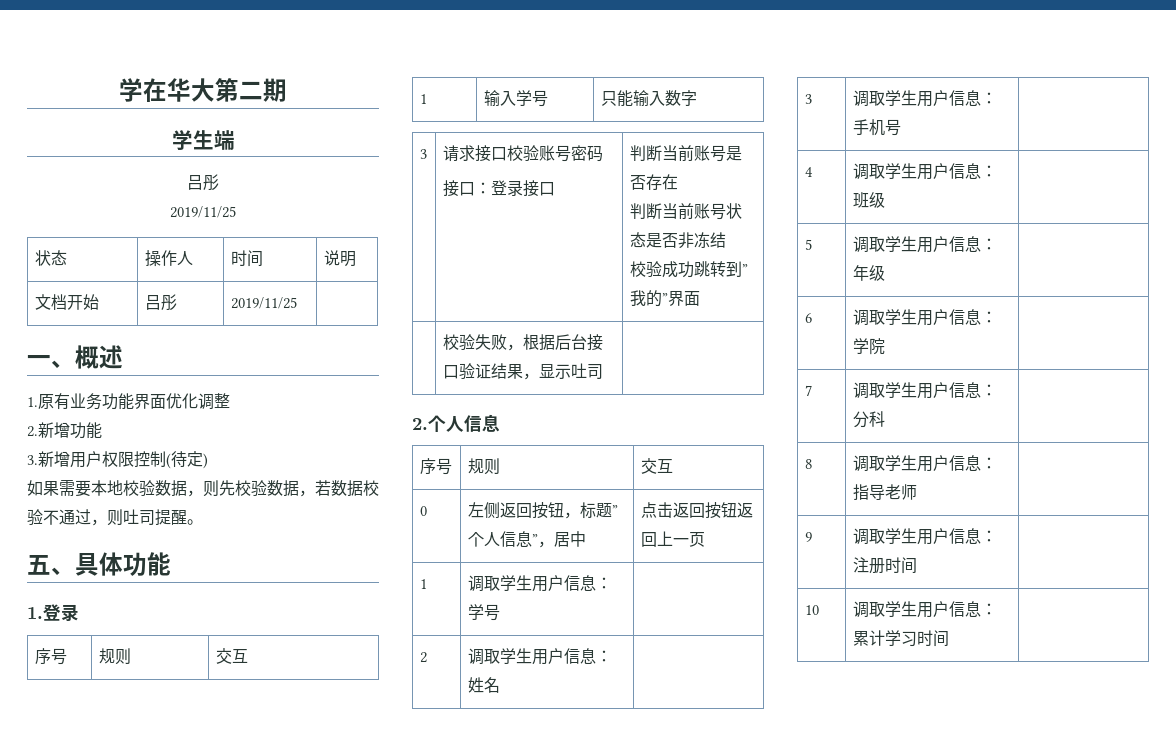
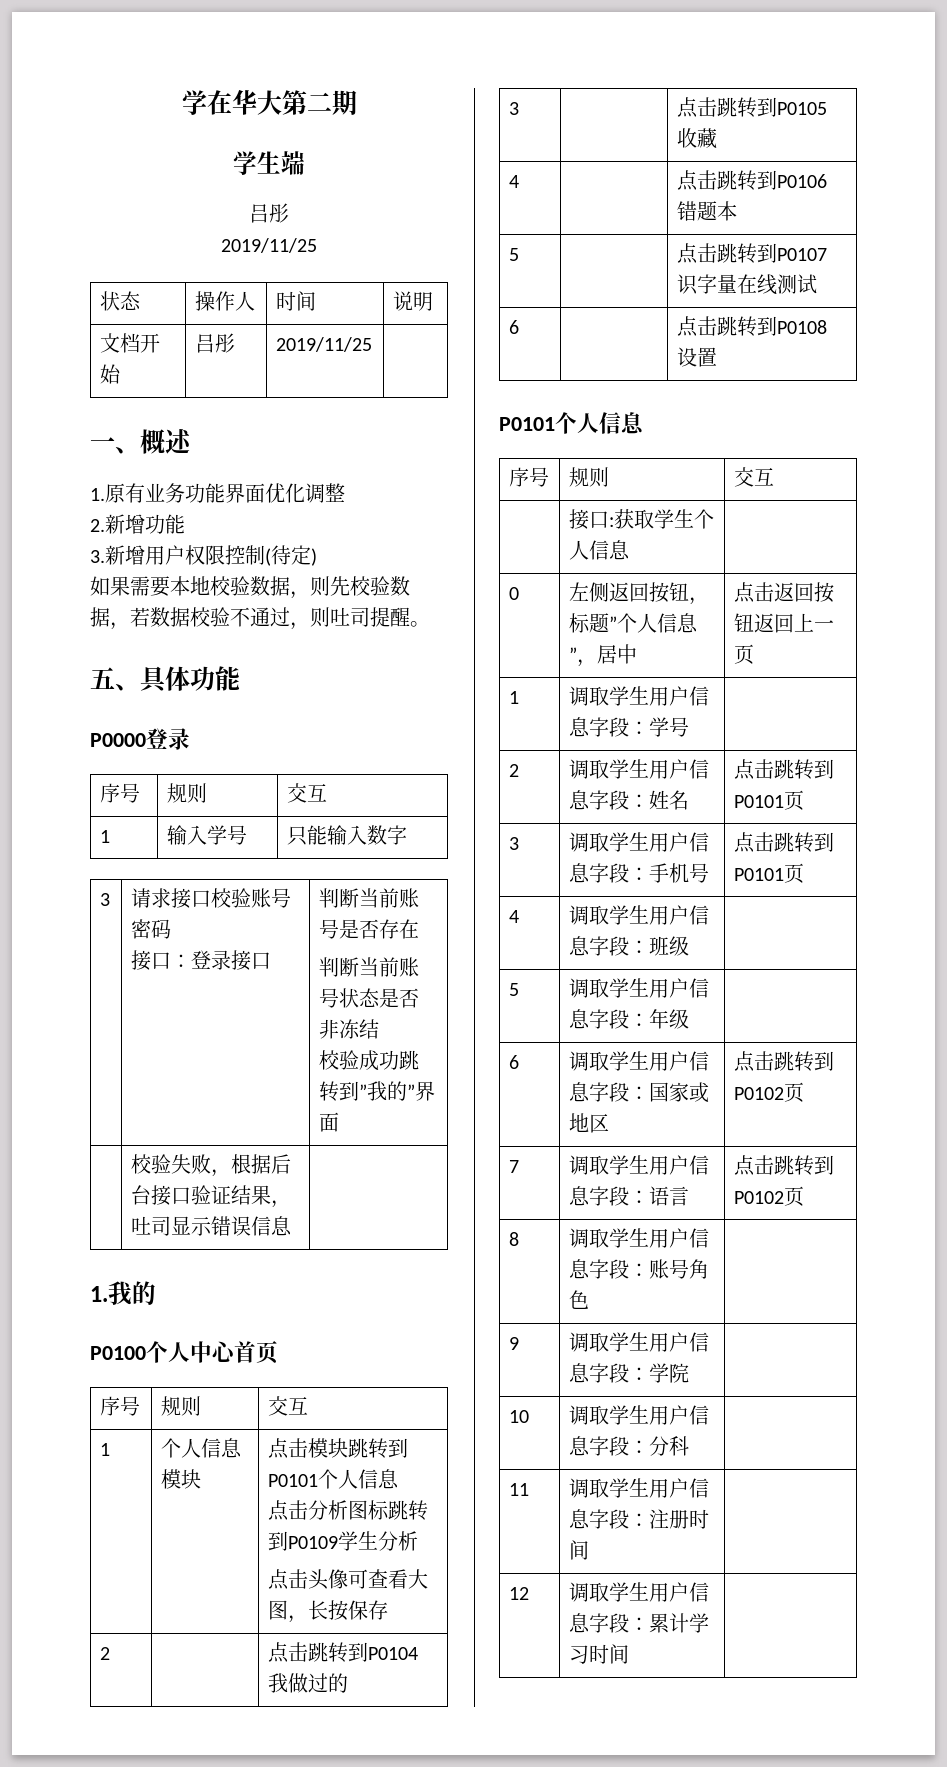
- 1.登录
+ P0000登录
- | 校验失败，根据后台接口验证结果，显示吐司 |
- 2.个人信息
+ | 校验失败，根据后台接口验证结果，吐司显示错误信息 |
+ 1.我的
+ P0100个人中心首页
+ 序号 | 规则 | 交互
+ 1 | 个人信息模块 | 点击模块跳转到P0101个人信息
+ 点击分析图标跳转到P0109学生分析
+ 点击头像可查看大图，长按保存
+ 2 | | 点击跳转到P0104我做过的
+ 3 | | 点击跳转到P0105收藏
+ 4 | | 点击跳转到P0106错题本
+ 5 | | 点击跳转到P0107识字量在线测试
+ 6 | | 点击跳转到P0108设置
+ P0101个人信息
+ | 接口:获取学生个人信息 |
- 1 | 调取学生用户信息：学号 |
+ 1 | 调取学生用户信息字段：学号 |
- 2 | 调取学生用户信息：姓名 |
+ 2 | 调取学生用户信息字段：姓名 | 点击跳转到P0101页
- 3 | 调取学生用户信息：手机号 |
+ 3 | 调取学生用户信息字段：手机号 | 点击跳转到P0101页
- 4 | 调取学生用户信息：班级 |
+ 4 | 调取学生用户信息字段：班级 |
- 5 | 调取学生用户信息：年级 |
+ 5 | 调取学生用户信息字段：年级 |
- 6 | 调取学生用户信息：学院 |
+ 6 | 调取学生用户信息字段：国家或地区 | 点击跳转到P0102页
- 7 | 调取学生用户信息：分科 |
+ 7 | 调取学生用户信息字段：语言 | 点击跳转到P0102页
- 8 | 调取学生用户信息：指导老师 |
+ 8 | 调取学生用户信息字段：账号角色 |
- 9 | 调取学生用户信息：注册时间 |
+ 9 | 调取学生用户信息字段：学院 |
- 10 | 调取学生用户信息：累计学习时间 |
+ 10 | 调取学生用户信息字段：分科 |
+ 11 | 调取学生用户信息字段：注册时间 |
+ 12 | 调取学生用户信息字段：累计学习时间 |

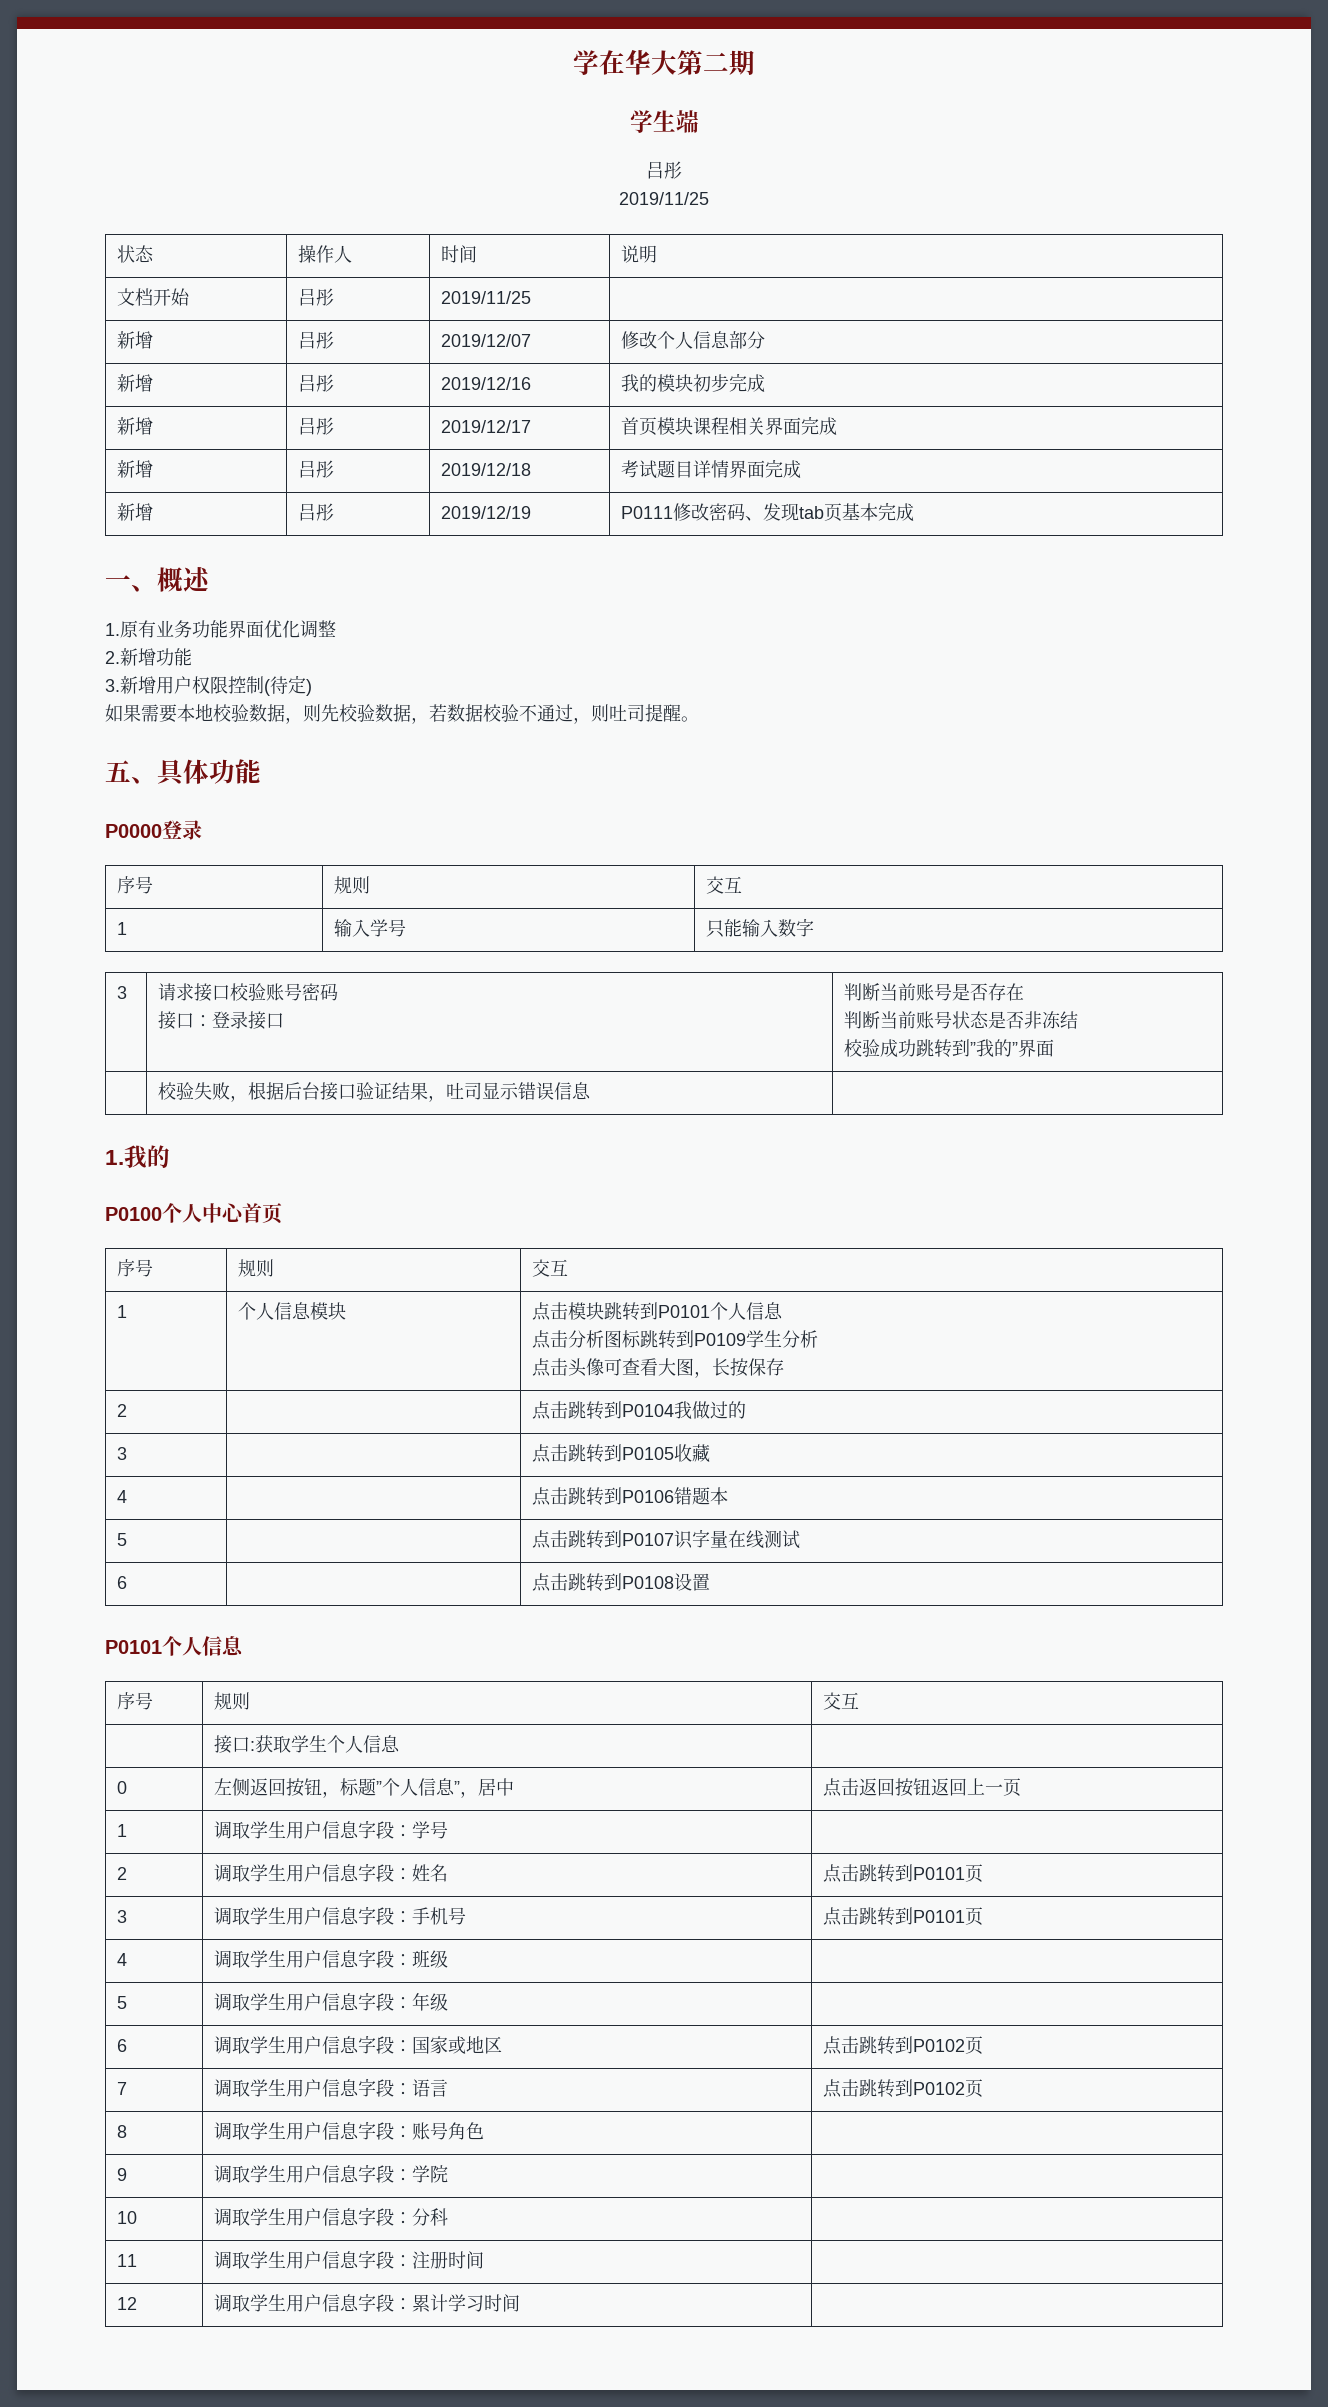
+ 新增 | 吕彤 | 2019/12/07 | 修改个人信息部分
+ 新增 | 吕彤 | 2019/12/16 | 我的模块初步完成
+ 新增 | 吕彤 | 2019/12/17 | 首页模块课程相关界面完成
+ 新增 | 吕彤 | 2019/12/18 | 考试题目详情界面完成
+ 新增 | 吕彤 | 2019/12/19 | P0111修改密码、发现tab页基本完成

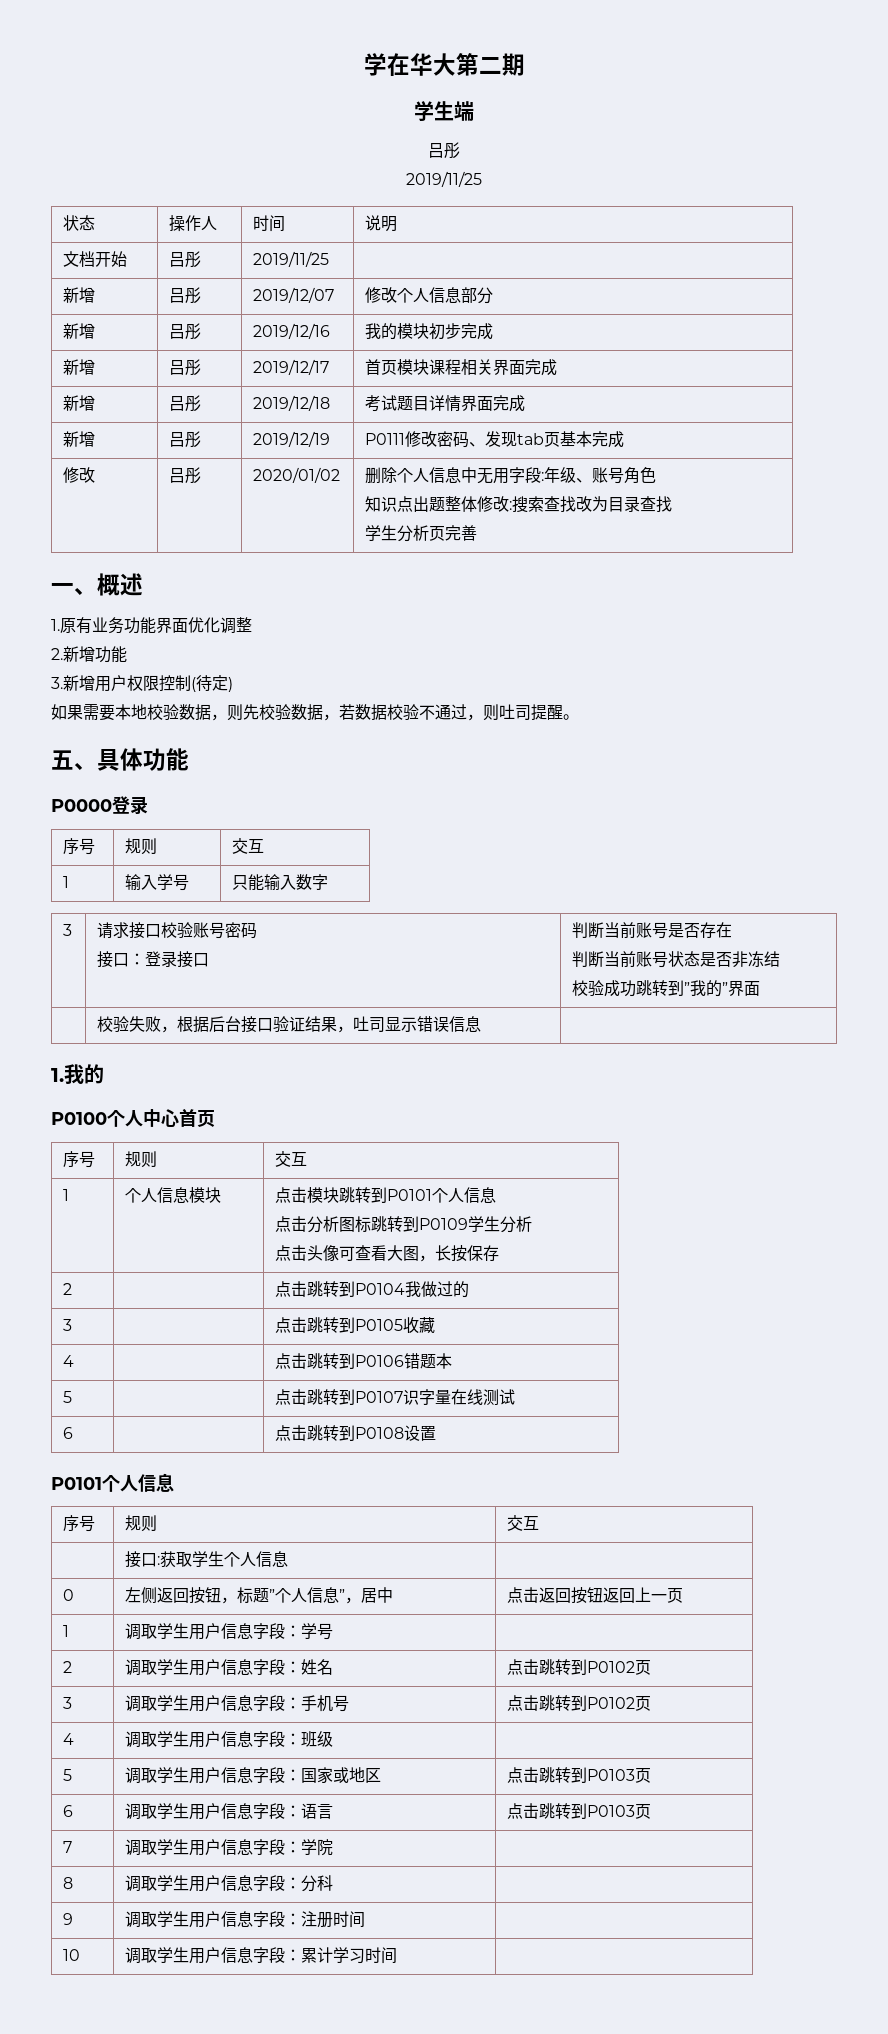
+ 修改 | 吕彤 | 2020/01/02 | 删除个人信息中无用字段:年级、账号角色
+ 知识点出题整体修改:搜索查找改为目录查找
+ 学生分析页完善
- 2 | 调取学生用户信息字段：姓名 | 点击跳转到P0101页
+ 2 | 调取学生用户信息字段：姓名 | 点击跳转到P0102页
- 3 | 调取学生用户信息字段：手机号 | 点击跳转到P0101页
+ 3 | 调取学生用户信息字段：手机号 | 点击跳转到P0102页
- 5 | 调取学生用户信息字段：年级 |
- 6 | 调取学生用户信息字段：国家或地区 | 点击跳转到P0102页
- 7 | 调取学生用户信息字段：语言 | 点击跳转到P0102页
- 8 | 调取学生用户信息字段：账号角色 |
- 9 | 调取学生用户信息字段：学院 |
+ 5 | 调取学生用户信息字段：国家或地区 | 点击跳转到P0103页
+ 6 | 调取学生用户信息字段：语言 | 点击跳转到P0103页
+ 7 | 调取学生用户信息字段：学院 |
- 10 | 调取学生用户信息字段：分科 |
+ 8 | 调取学生用户信息字段：分科 |
- 11 | 调取学生用户信息字段：注册时间 |
+ 9 | 调取学生用户信息字段：注册时间 |
- 12 | 调取学生用户信息字段：累计学习时间 |
+ 10 | 调取学生用户信息字段：累计学习时间 |

